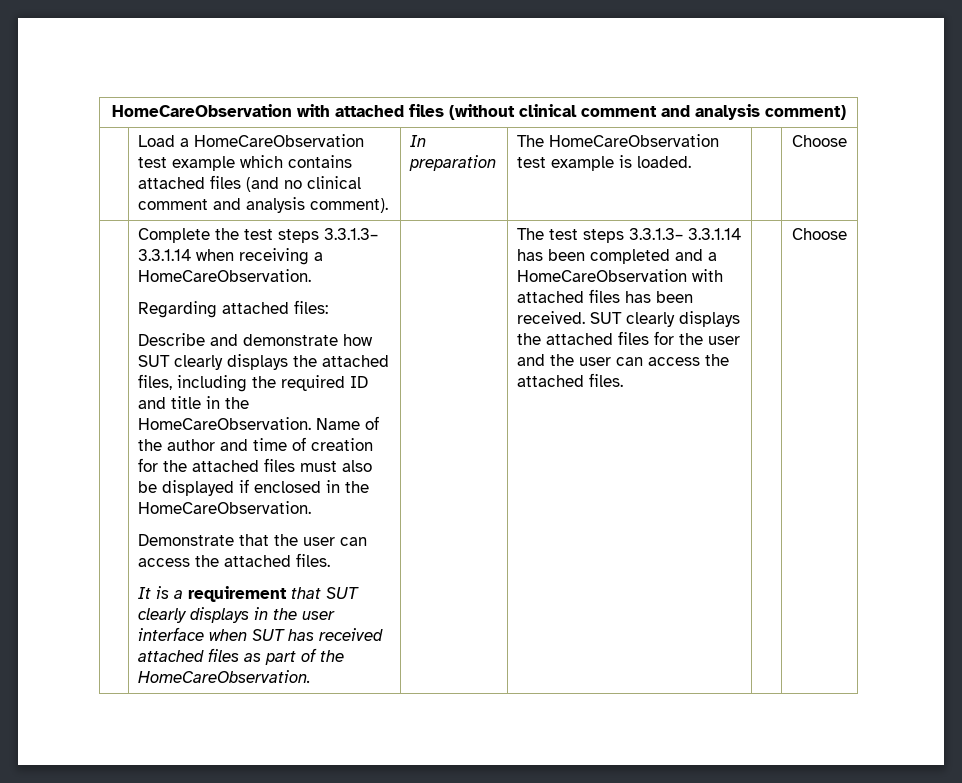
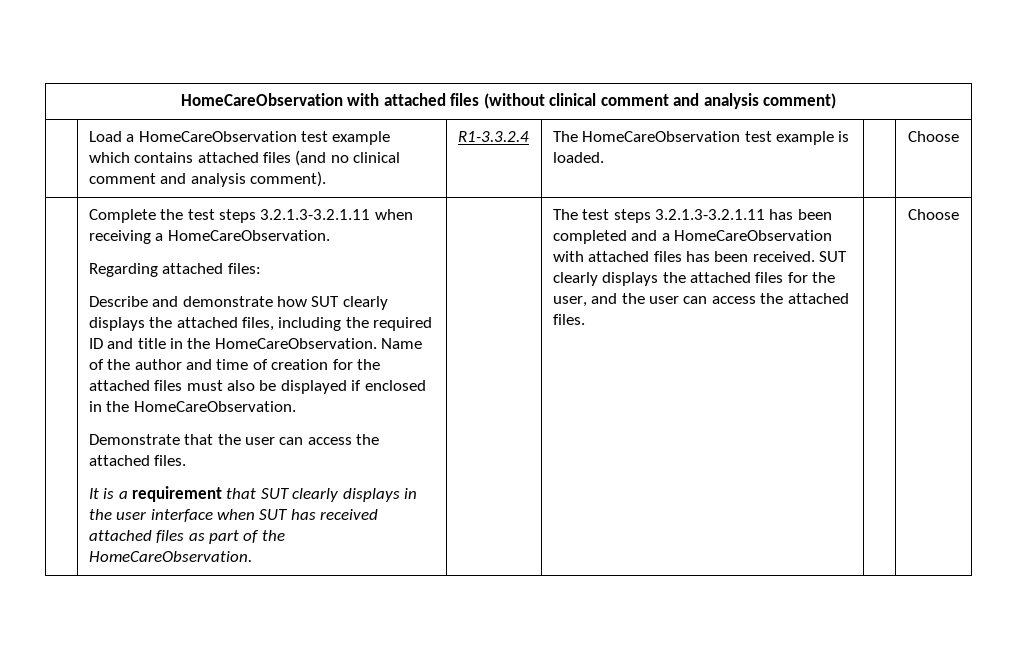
- | Load a HomeCareObservation test example which contains attached files (and no clinical comment and analysis comment). | In preparation | The HomeCareObservation test example is loaded. | | Choose
+ | Load a HomeCareObservation test example which contains attached files (and no clinical comment and analysis comment). | R1-3.3.2.4 | The HomeCareObservation test example is loaded. | | Choose
- Complete the test steps 3.3.1.3– 3.3.1.14 when receiving a HomeCareObservation.
+ Complete the test steps 3.2.1.3-3.2.1.11 when receiving a HomeCareObservation.
- The test steps 3.3.1.3– 3.3.1.14 has been completed and a HomeCareObservation with attached files has been received.
+ The test steps 3.2.1.3-3.2.1.11 has been completed and a HomeCareObservation with attached files has been received.
- SUT clearly displays the attached files for the user and the user can access the attached files.
+ SUT clearly displays the attached files for the user, and the user can access the attached files.

